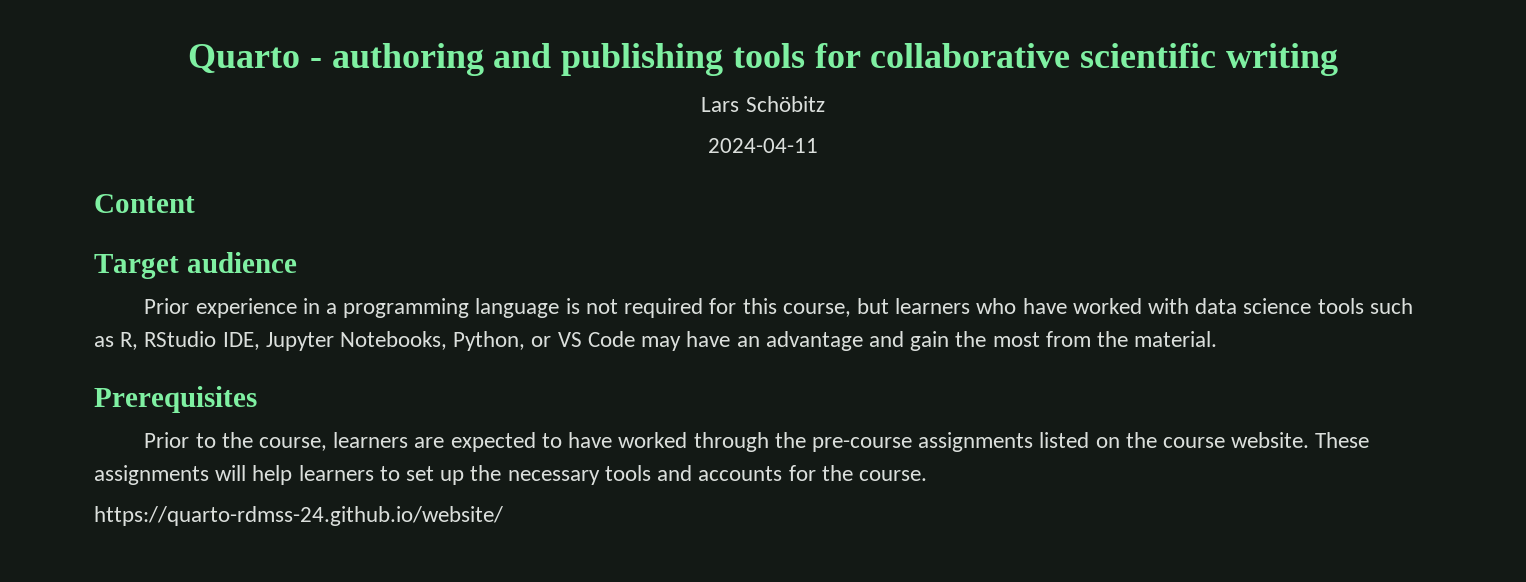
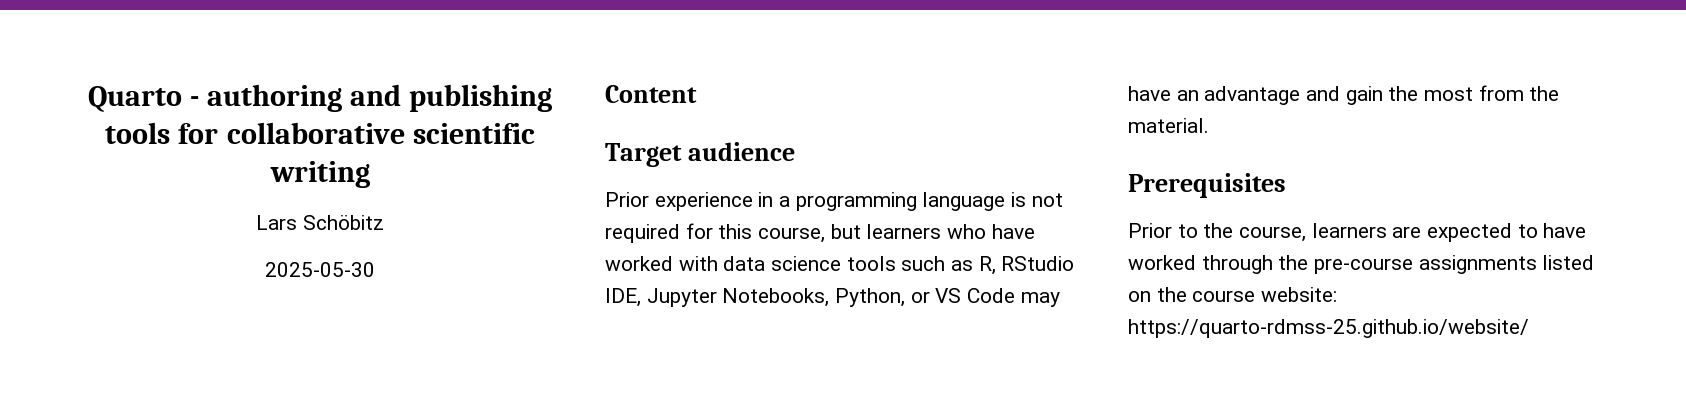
- 2024-04-11
+ 2025-05-30
- Prior to the course, learners are expected to have worked through the pre-course assignments listed on the course website. These assignments will help learners to set up the necessary tools and accounts for the course.
- https://quarto-rdmss-24.github.io/website/
+ Prior to the course, learners are expected to have worked through the pre-course assignments listed on the course website: https://quarto-rdmss-25.github.io/website/

